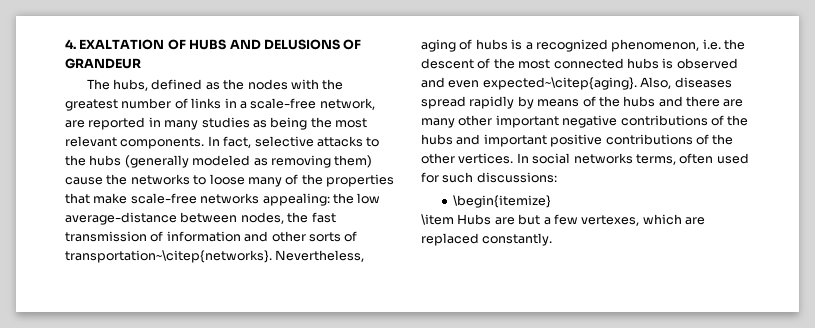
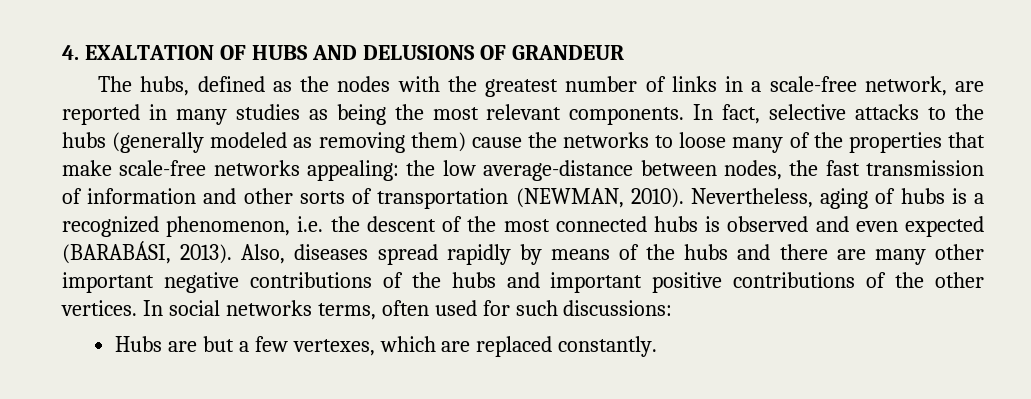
- In fact, selective attacks to the hubs (generally modeled as removing them) cause the networks to loose many of the properties that make scale-free networks appealing: the low average-distance between nodes, the fast transmission of information and other sorts of transportation~\citep{networks}.
+ In fact, selective attacks to the hubs (generally modeled as removing them) cause the networks to loose many of the properties that make scale-free networks appealing: the low average-distance between nodes, the fast transmission of information and other sorts of transportation (NEWMAN, 2010).
- Nevertheless, aging of hubs is a recognized phenomenon, i.e. the descent of the most connected hubs is observed and even expected~\citep{aging}.
+ Nevertheless, aging of hubs is a recognized phenomenon, i.e. the descent of the most connected hubs is observed and even expected (BARABÁSI, 2013).
- \begin{itemize}
- \item Hubs are but a few vertexes, which are replaced constantly.
+ Hubs are but a few vertexes, which are replaced constantly.

